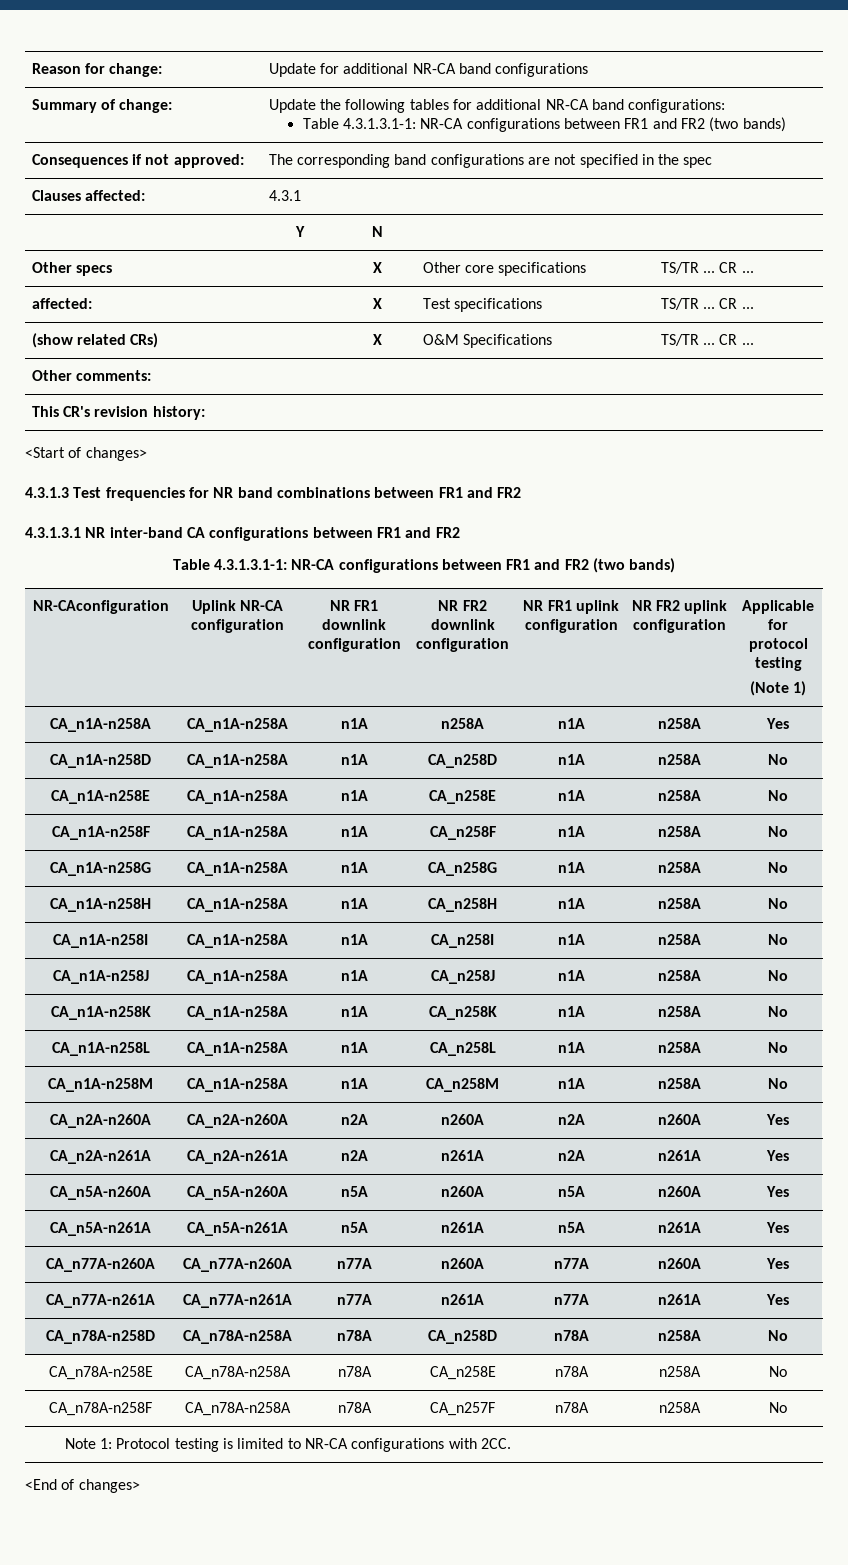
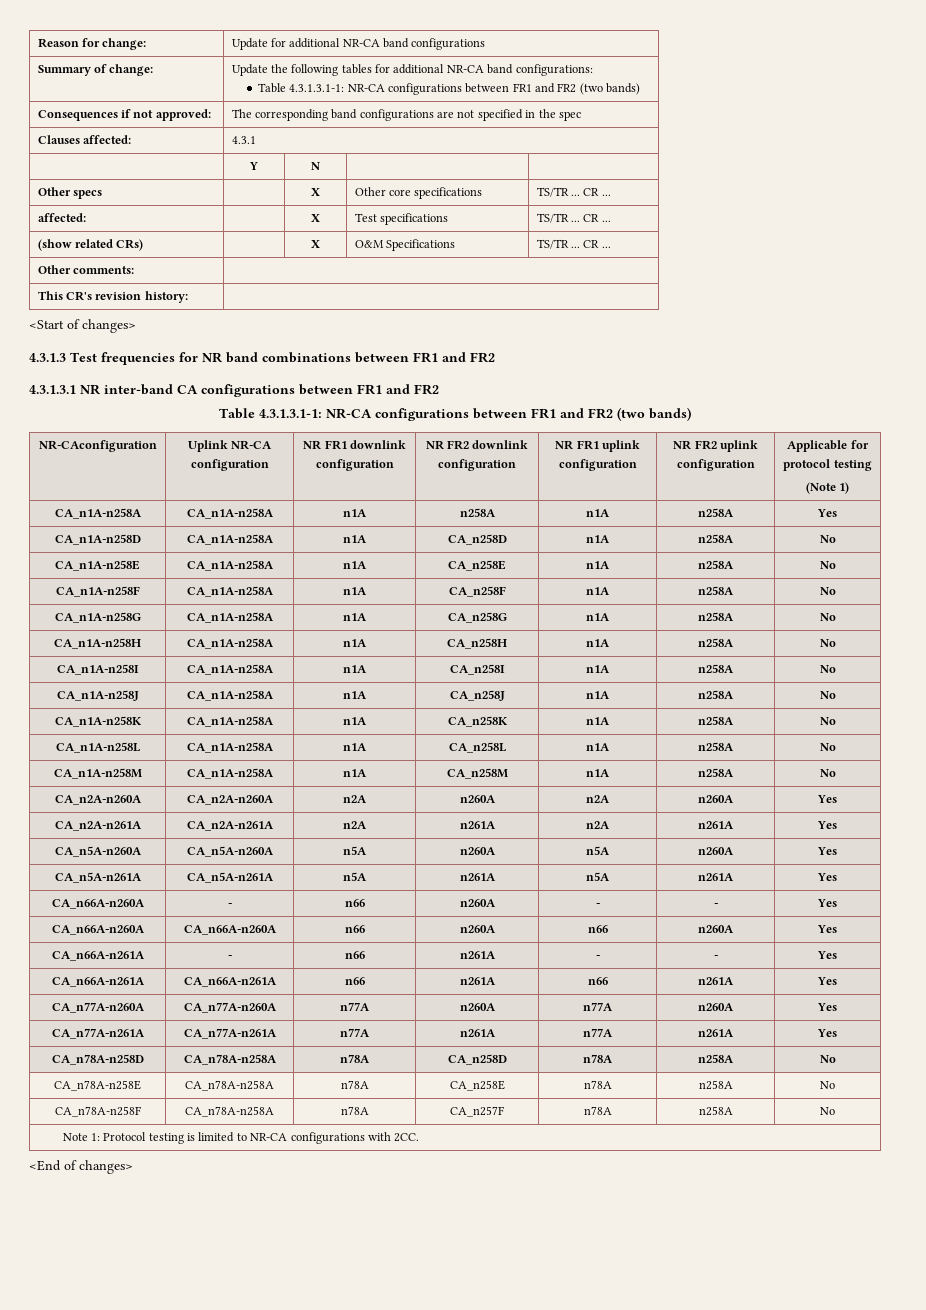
+ CA_n66A-n260A | - | n66 | n260A | - | - | Yes
+ CA_n66A-n260A | CA_n66A-n260A | n66 | n260A | n66 | n260A | Yes
+ CA_n66A-n261A | - | n66 | n261A | - | - | Yes
+ CA_n66A-n261A | CA_n66A-n261A | n66 | n261A | n66 | n261A | Yes

